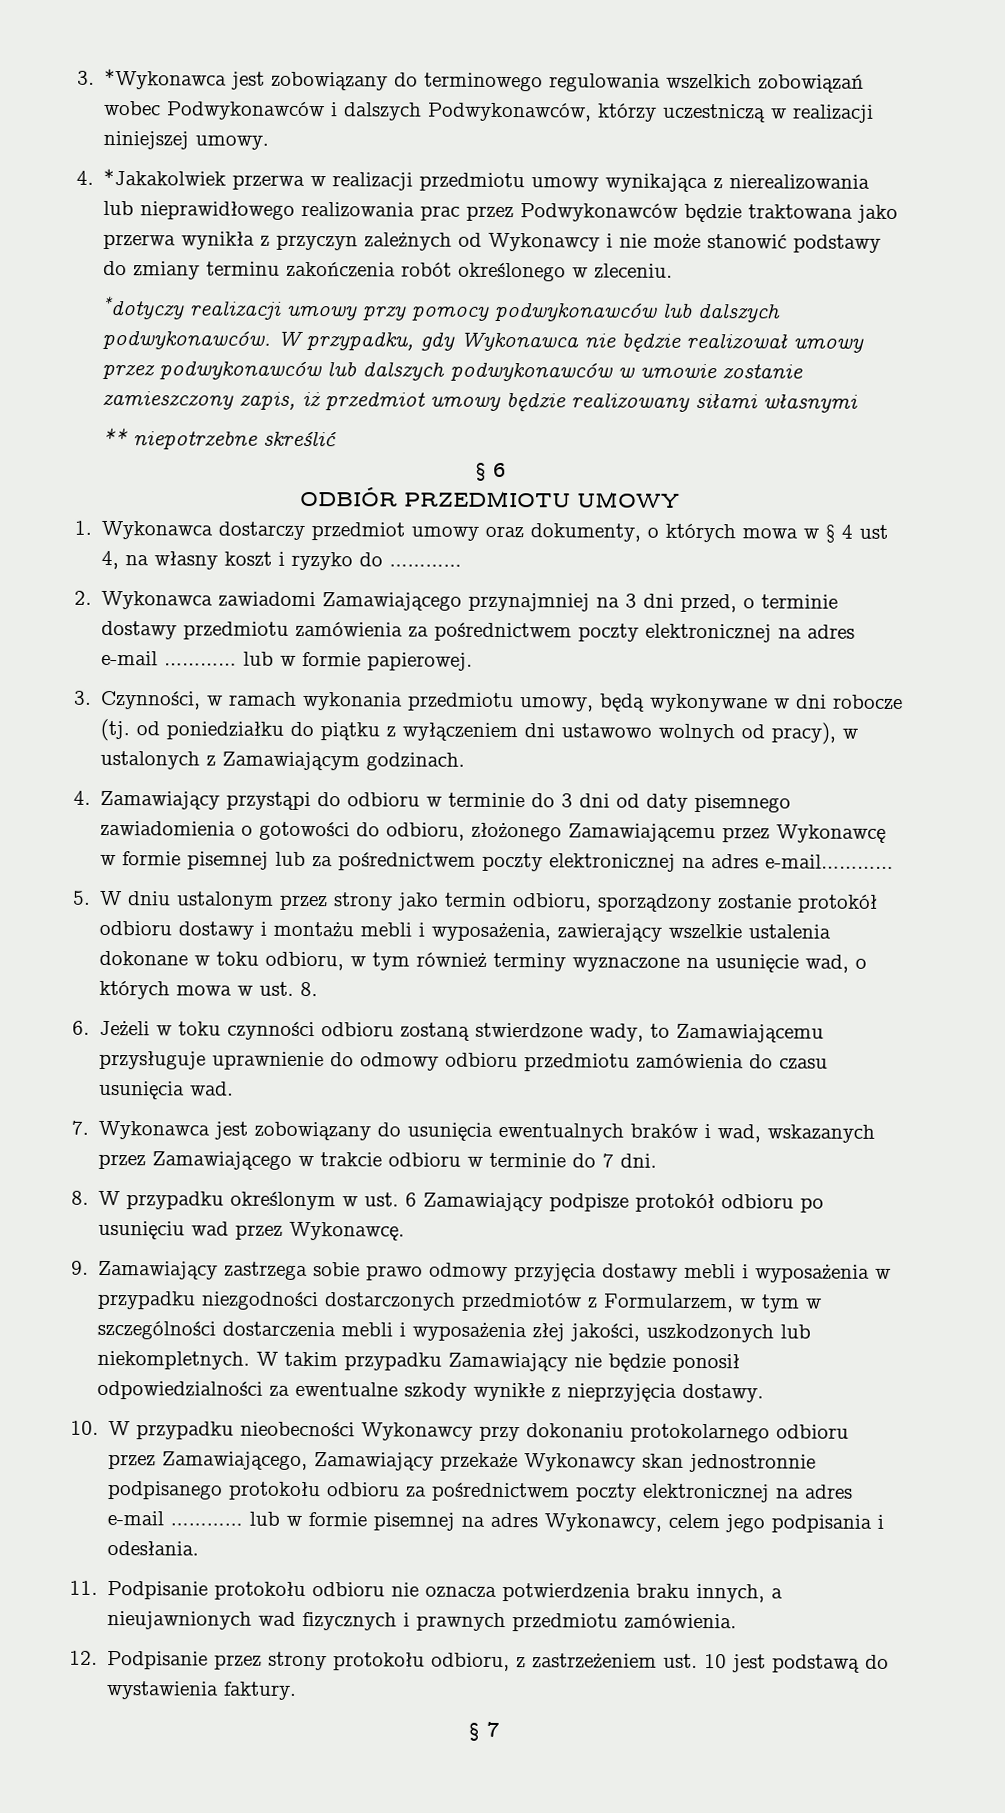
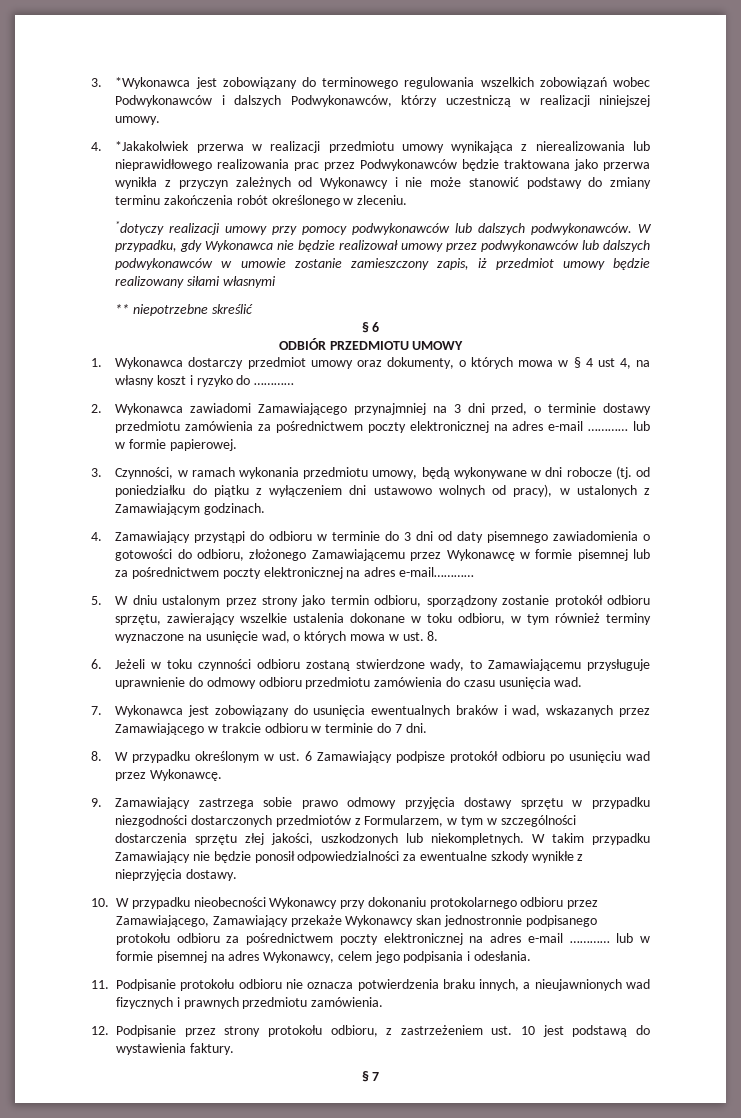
- 5. W dniu ustalonym przez strony jako termin odbioru, sporządzony zostanie protokół odbioru dostawy i montażu mebli i wyposażenia, zawierający wszelkie ustalenia dokonane w toku odbioru, w tym również terminy wyznaczone na usunięcie wad, o których mowa w ust. 8.
+ 5. W dniu ustalonym przez strony jako termin odbioru, sporządzony zostanie protokół odbioru sprzętu, zawierający wszelkie ustalenia dokonane w toku odbioru, w tym również terminy wyznaczone na usunięcie wad, o których mowa w ust. 8.
- 9. Zamawiający zastrzega sobie prawo odmowy przyjęcia dostawy mebli i wyposażenia w przypadku niezgodności dostarczonych przedmiotów z Formularzem, w tym w szczególności dostarczenia mebli i wyposażenia złej jakości, uszkodzonych lub niekompletnych.
+ 9. Zamawiający zastrzega sobie prawo odmowy przyjęcia dostawy sprzętu w przypadku niezgodności dostarczonych przedmiotów z Formularzem, w tym w szczególności dostarczenia sprzętu złej jakości, uszkodzonych lub niekompletnych.

